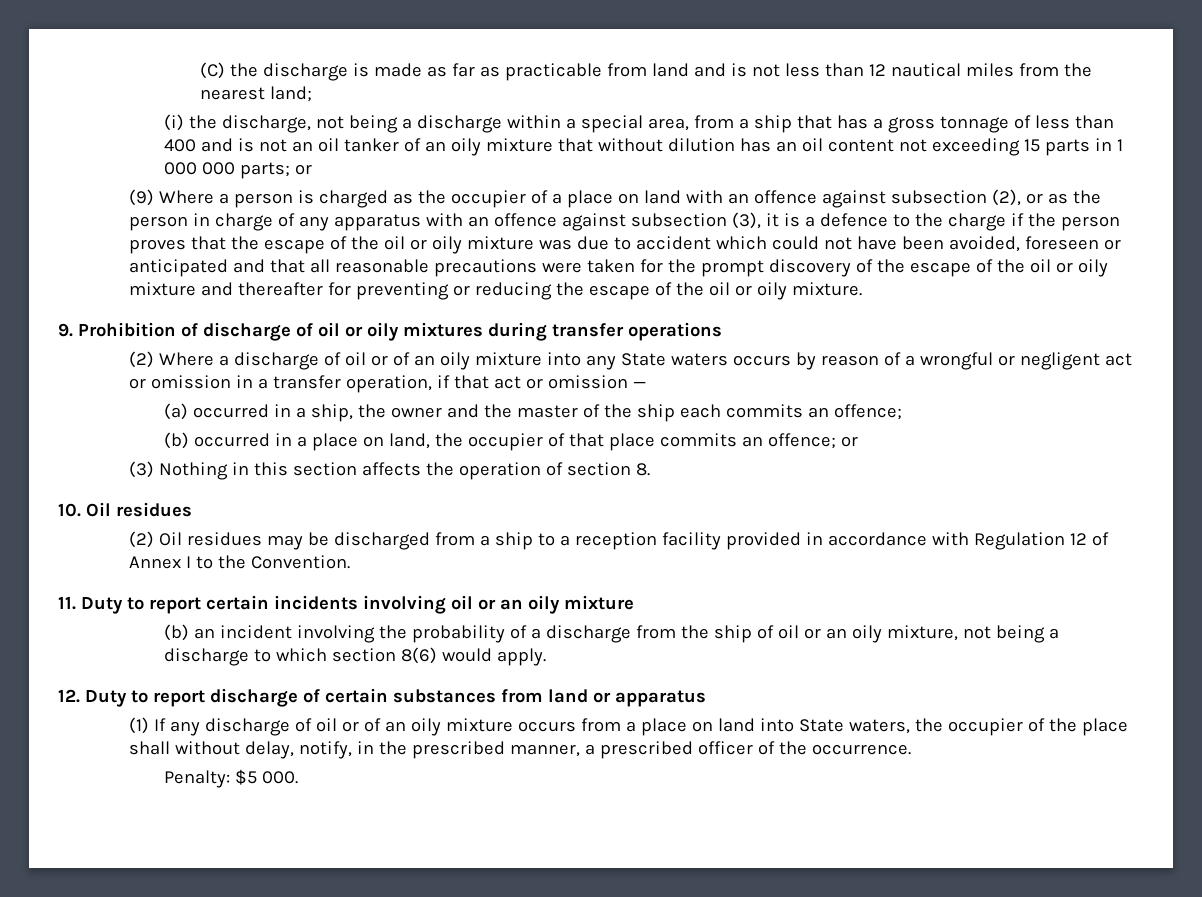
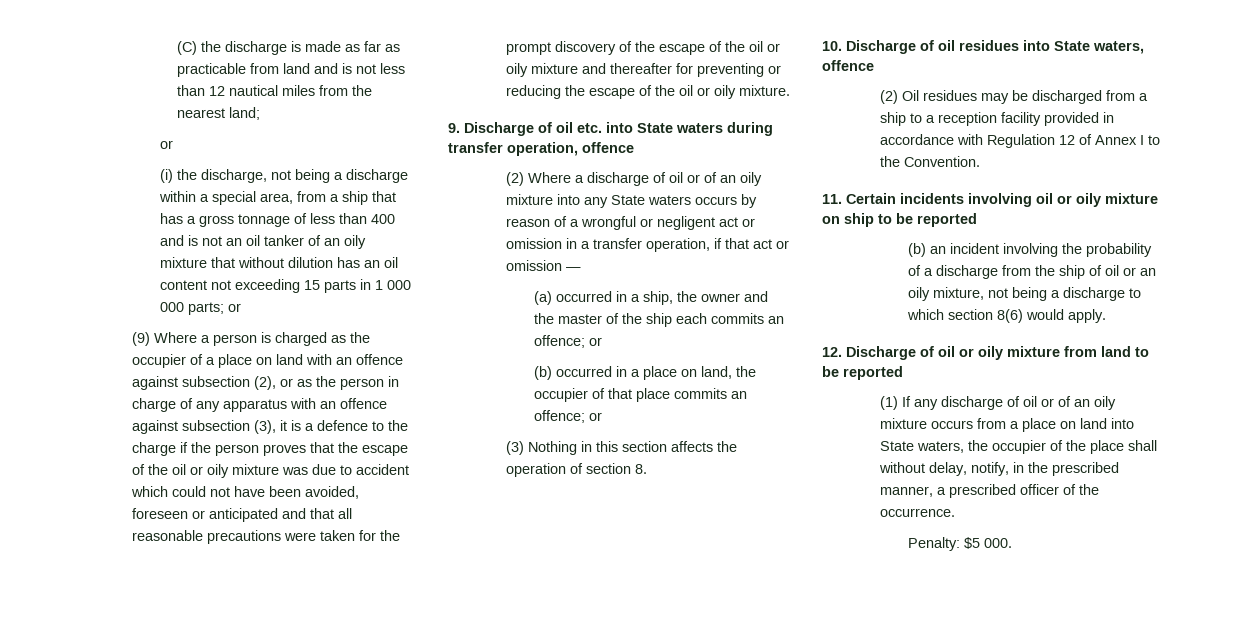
  (C) the discharge is made as far as practicable from land and is not less than 12 nautical miles from the nearest land;
+ or
- 9. Prohibition of discharge of oil or oily mixtures during transfer operations
+ 9. Discharge of oil etc. into State waters during transfer operation, offence
- (a) occurred in a ship, the owner and the master of the ship each commits an offence;
+ (a) occurred in a ship, the owner and the master of the ship each commits an offence; or
- 10. Oil residues
+ 10. Discharge of oil residues into State waters, offence
- 11. Duty to report certain incidents involving oil or an oily mixture
+ 11. Certain incidents involving oil or oily mixture on ship to be reported
- 12. Duty to report discharge of certain substances from land or apparatus
+ 12. Discharge of oil or oily mixture from land to be reported

